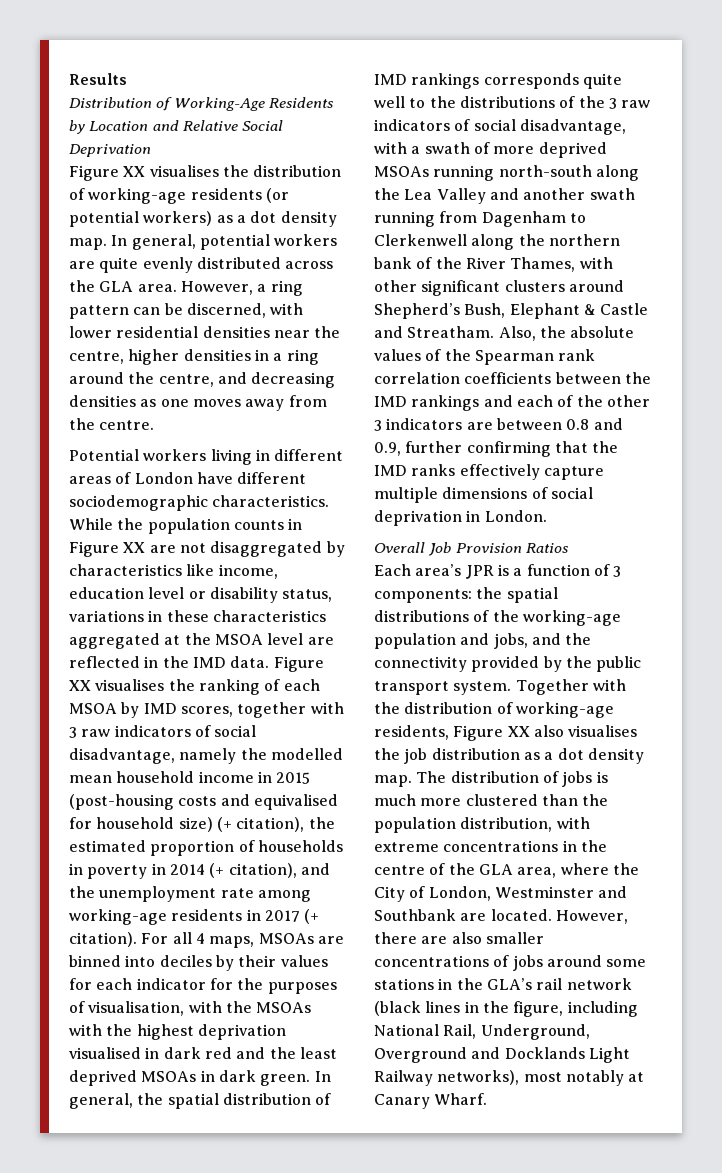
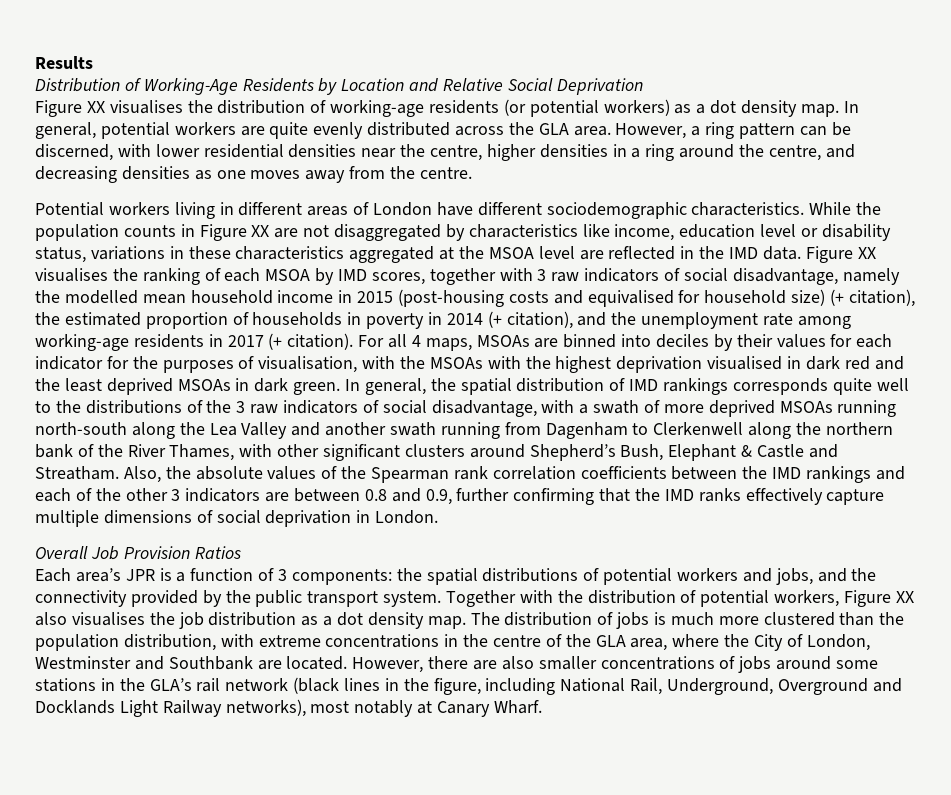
- Each area’s JPR is a function of 3 components: the spatial distributions of the working-age population and jobs, and the connectivity provided by the public transport system.
+ Each area’s JPR is a function of 3 components: the spatial distributions of potential workers and jobs, and the connectivity provided by the public transport system.
- Together with the distribution of working-age residents, Figure XX also visualises the job distribution as a dot density map.
+ Together with the distribution of potential workers, Figure XX also visualises the job distribution as a dot density map.

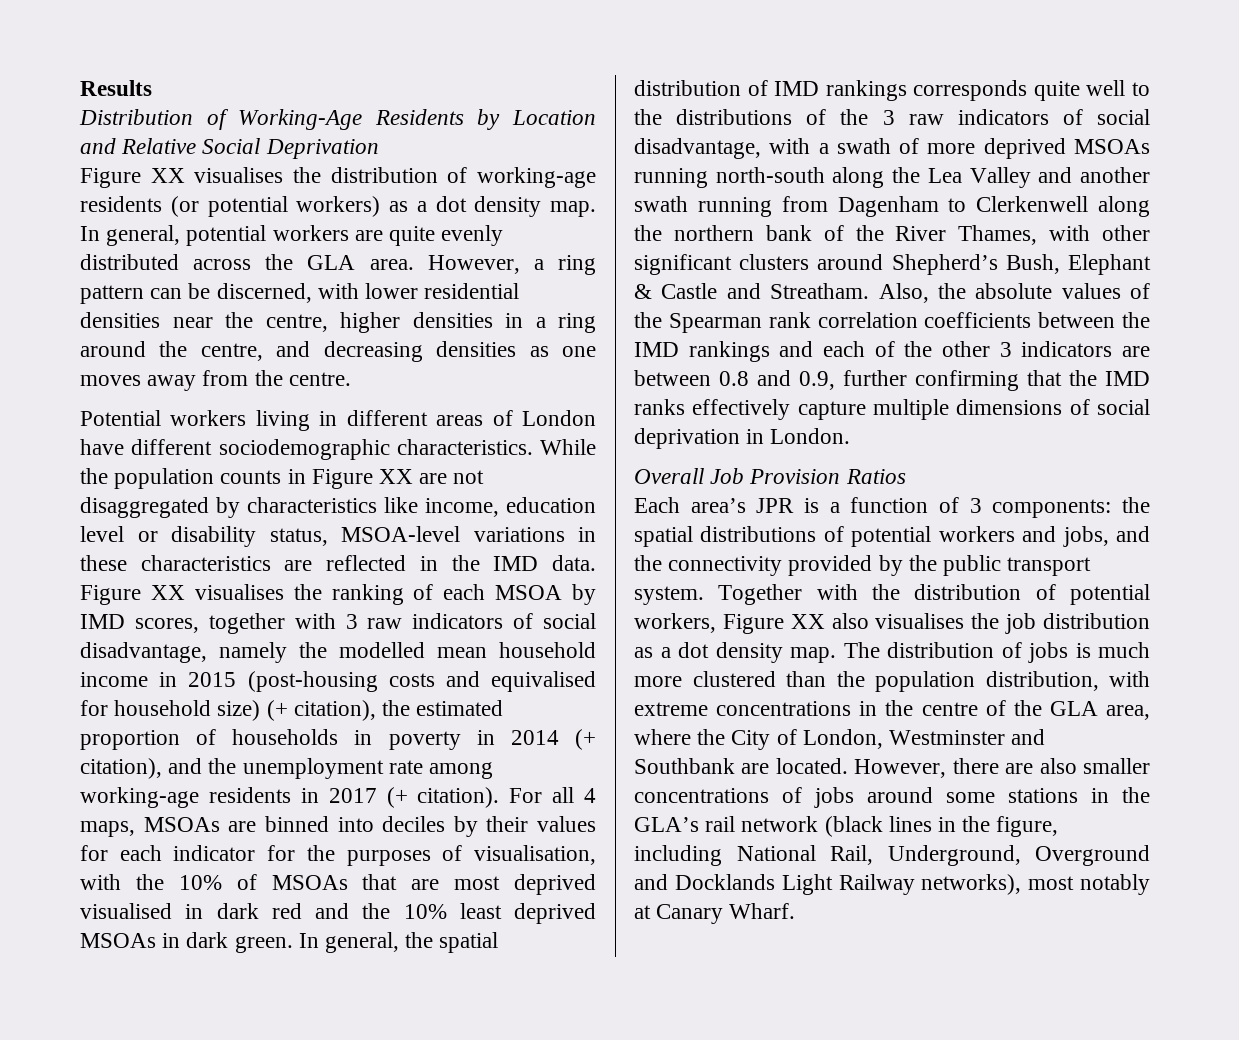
- While the population counts in Figure XX are not disaggregated by characteristics like income, education level or disability status, variations in these characteristics aggregated at the MSOA level are reflected in the IMD data.
+ While the population counts in Figure XX are not disaggregated by characteristics like income, education level or disability status, MSOA-level variations in these characteristics are reflected in the IMD data.
- For all 4 maps, MSOAs are binned into deciles by their values for each indicator for the purposes of visualisation, with the MSOAs with the highest deprivation visualised in dark red and the least deprived MSOAs in dark green.
+ For all 4 maps, MSOAs are binned into deciles by their values for each indicator for the purposes of visualisation, with the 10% of MSOAs that are most deprived visualised in dark red and the 10% least deprived MSOAs in dark green.

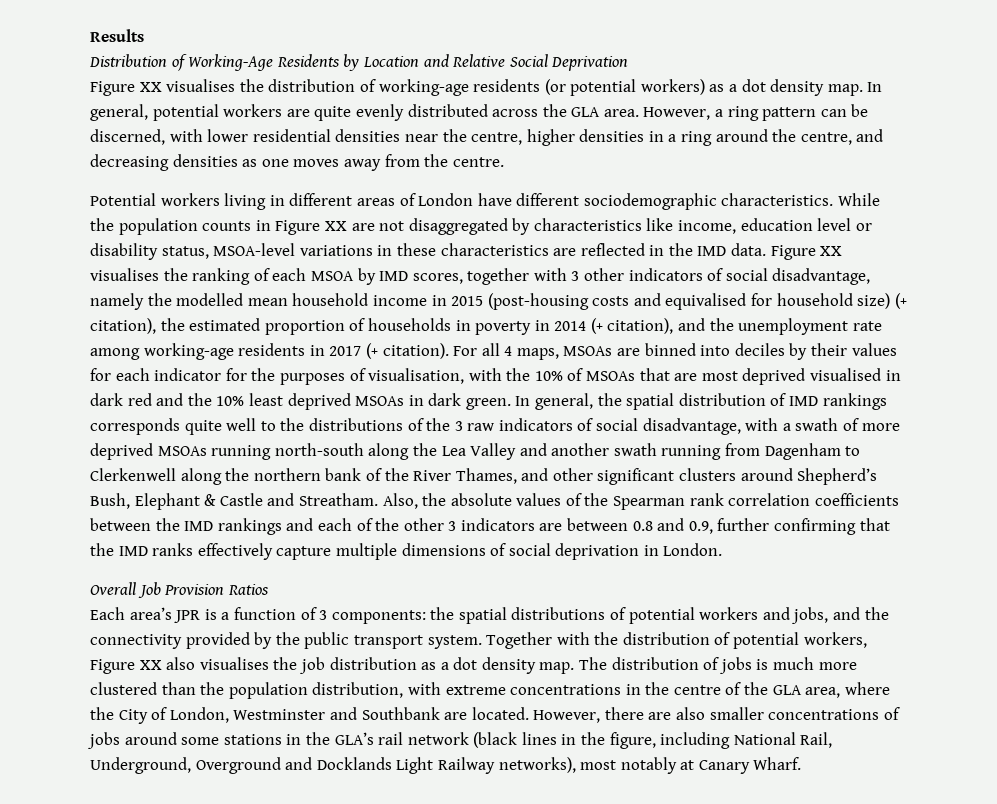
- Figure XX visualises the ranking of each MSOA by IMD scores, together with 3 raw indicators of social disadvantage, namely the modelled mean household income in 2015 (post-housing costs and equivalised for household size) (+ citation), the estimated proportion of households in poverty in 2014 (+ citation), and the unemployment rate among working-age residents in 2017 (+ citation).
+ Figure XX visualises the ranking of each MSOA by IMD scores, together with 3 other indicators of social disadvantage, namely the modelled mean household income in 2015 (post-housing costs and equivalised for household size) (+ citation), the estimated proportion of households in poverty in 2014 (+ citation), and the unemployment rate among working-age residents in 2017 (+ citation).
- In general, the spatial distribution of IMD rankings corresponds quite well to the distributions of the 3 raw indicators of social disadvantage, with a swath of more deprived MSOAs running north-south along the Lea Valley and another swath running from Dagenham to Clerkenwell along the northern bank of the River Thames, with other significant clusters around Shepherd’s Bush, Elephant & Castle and Streatham.
+ In general, the spatial distribution of IMD rankings corresponds quite well to the distributions of the 3 raw indicators of social disadvantage, with a swath of more deprived MSOAs running north-south along the Lea Valley and another swath running from Dagenham to Clerkenwell along the northern bank of the River Thames, and other significant clusters around Shepherd’s Bush, Elephant & Castle and Streatham.

